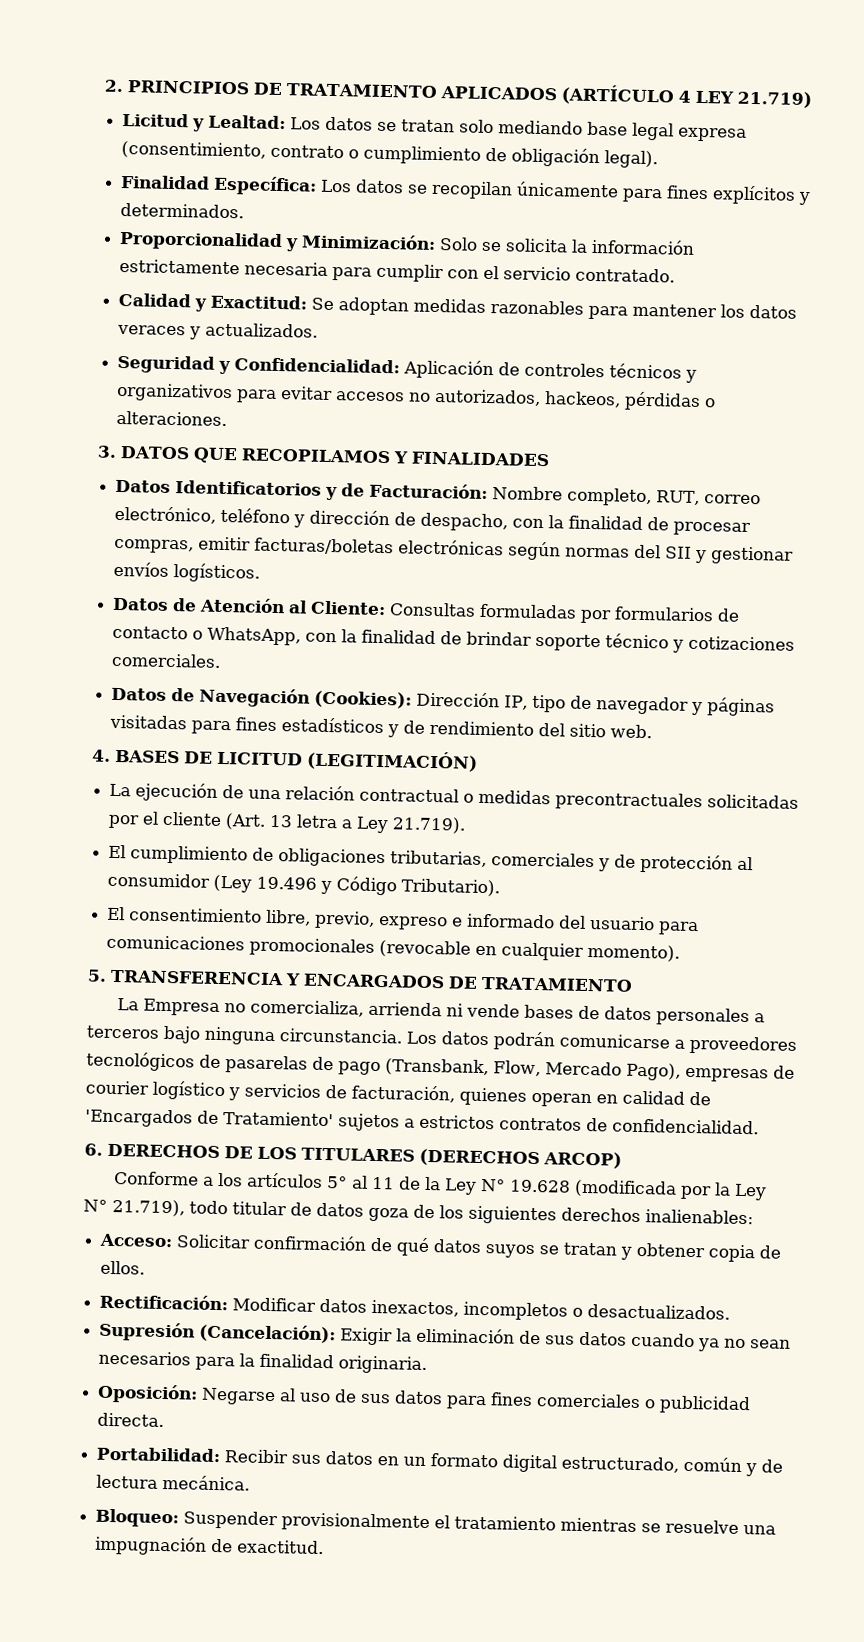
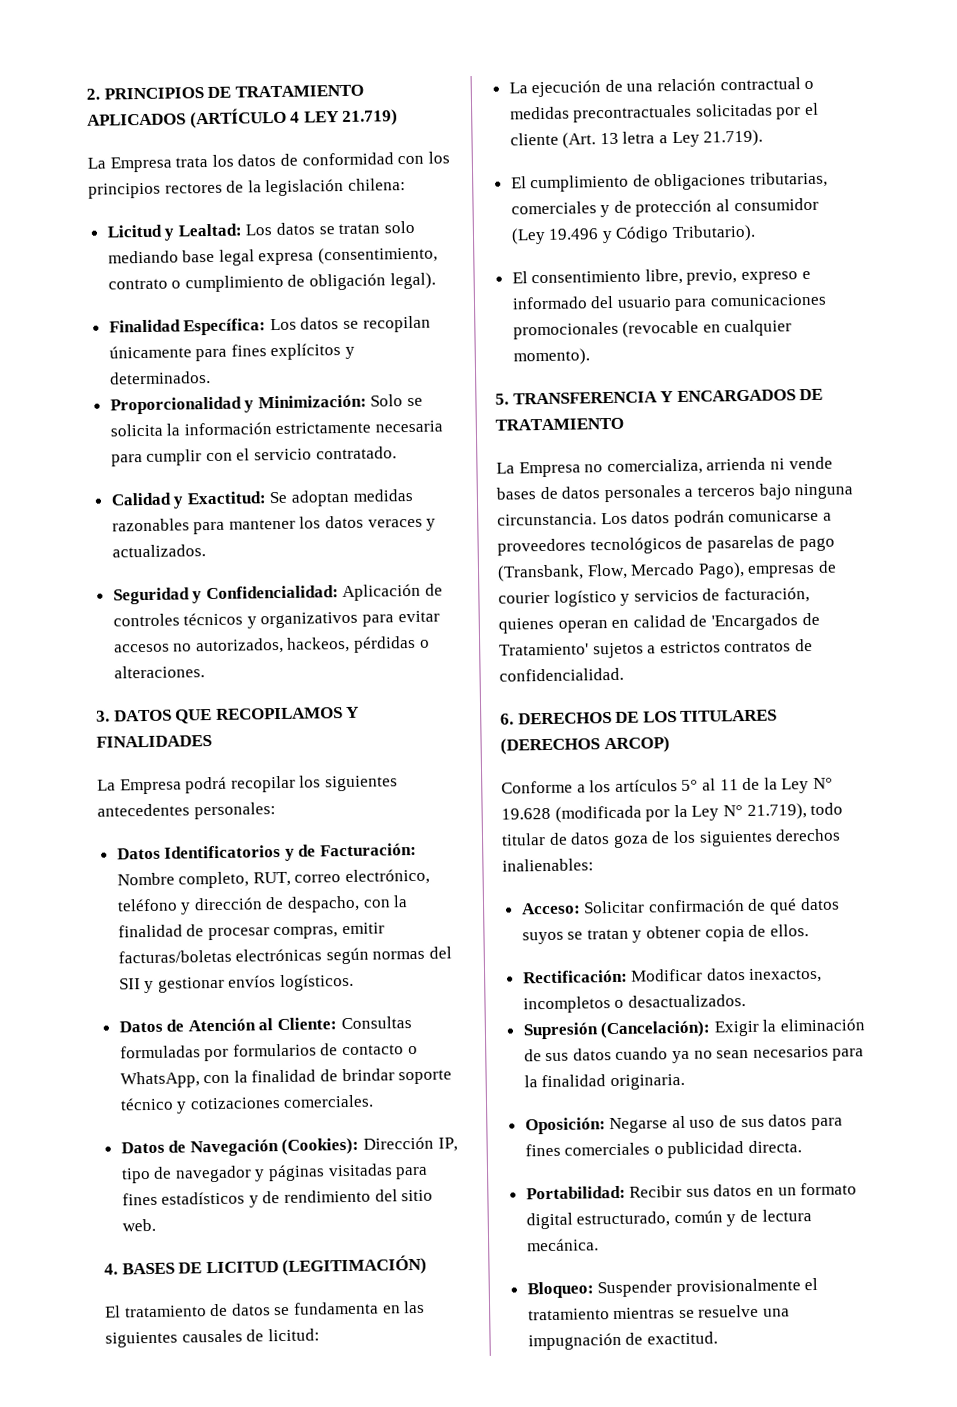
+ La Empresa trata los datos de conformidad con los principios rectores de la legislación chilena:
+ La Empresa podrá recopilar los siguientes antecedentes personales:
+ El tratamiento de datos se fundamenta en las siguientes causales de licitud:

